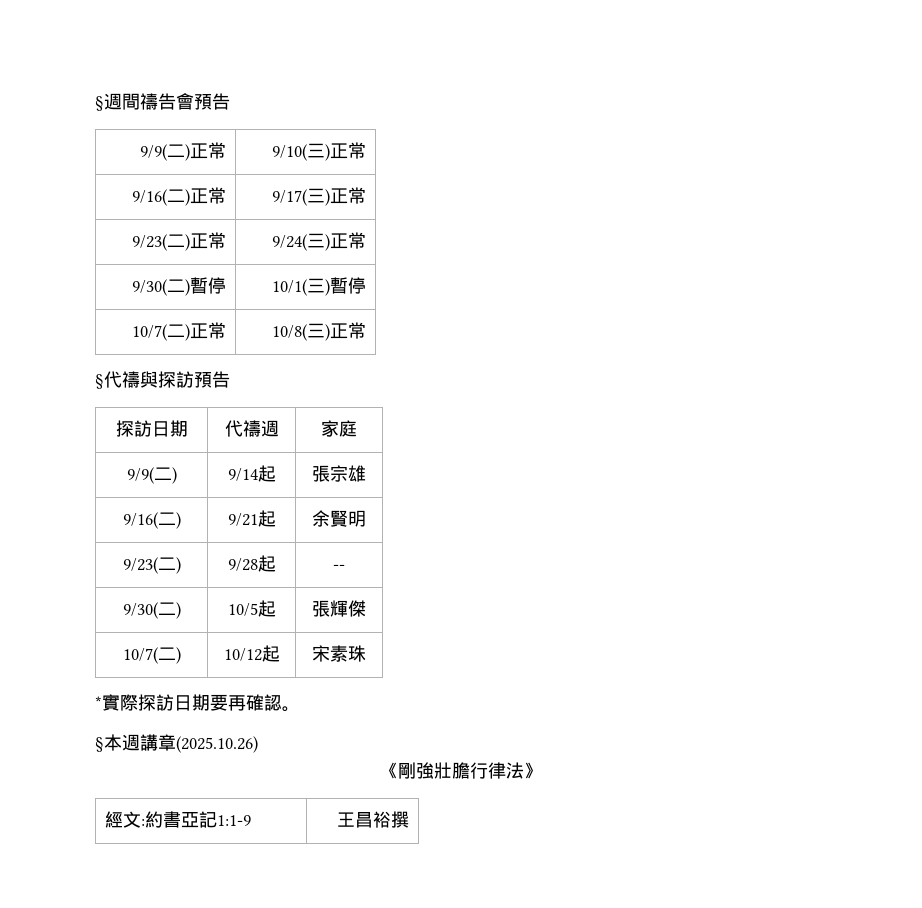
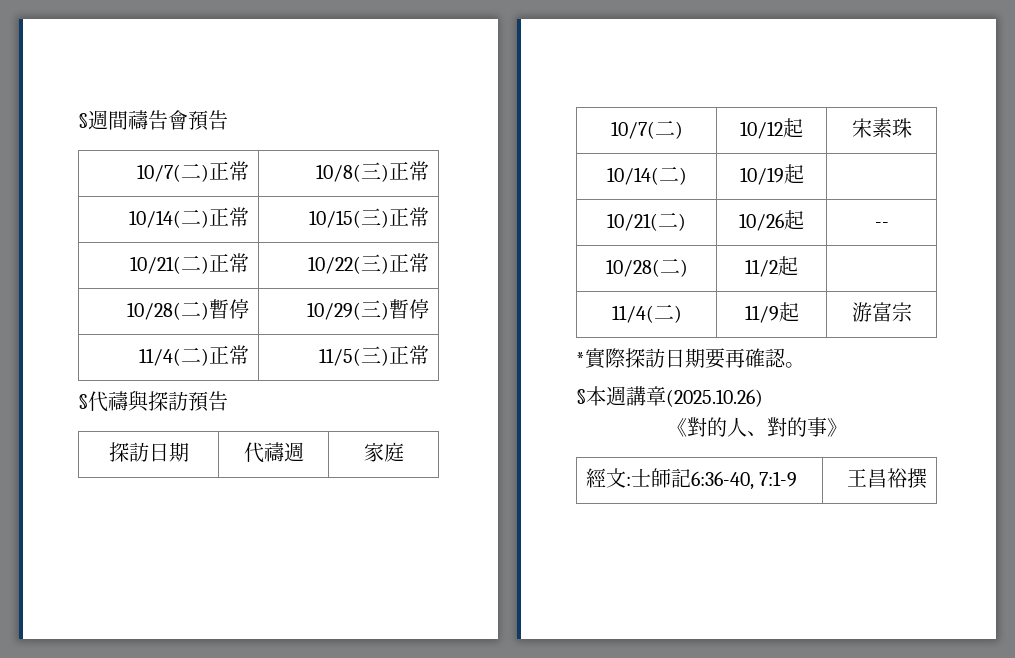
- 9/9(二)正常 | 9/10(三)正常
- 9/16(二)正常 | 9/17(三)正常
- 9/23(二)正常 | 9/24(三)正常
- 9/30(二)暫停 | 10/1(三)暫停
+ 10/14(二)正常 | 10/15(三)正常
+ 10/21(二)正常 | 10/22(三)正常
+ 10/28(二)暫停 | 10/29(三)暫停
+ 11/4(二)正常 | 11/5(三)正常
- 9/9(二) | 9/14起 | 張宗雄
- 9/16(二) | 9/21起 | 余賢明
- 9/23(二) | 9/28起 | --
- 9/30(二) | 10/5起 | 張輝傑
+ 10/14(二) | 10/19起 |
+ 10/21(二) | 10/26起 | --
+ 10/28(二) | 11/2起 |
+ 11/4(二) | 11/9起 | 游富宗
- 《剛強壯膽行律法》
+ 《對的人、對的事》
- 經文:約書亞記1:1-9 | 王昌裕撰
+ 經文:士師記6:36-40, 7:1-9 | 王昌裕撰

